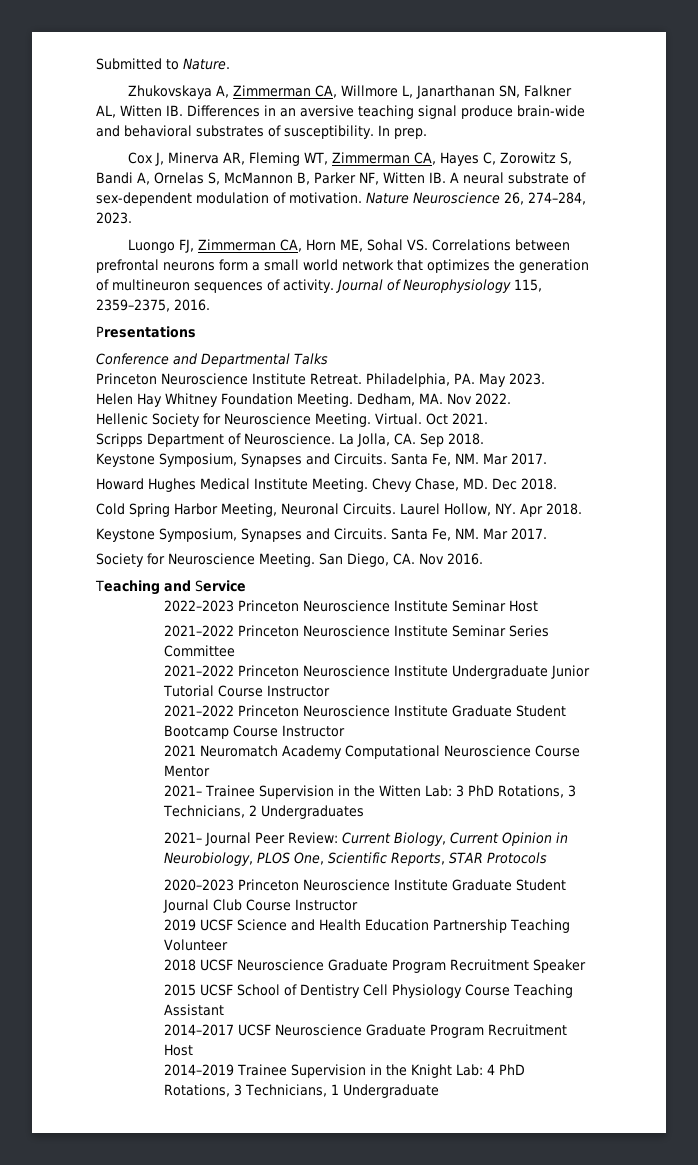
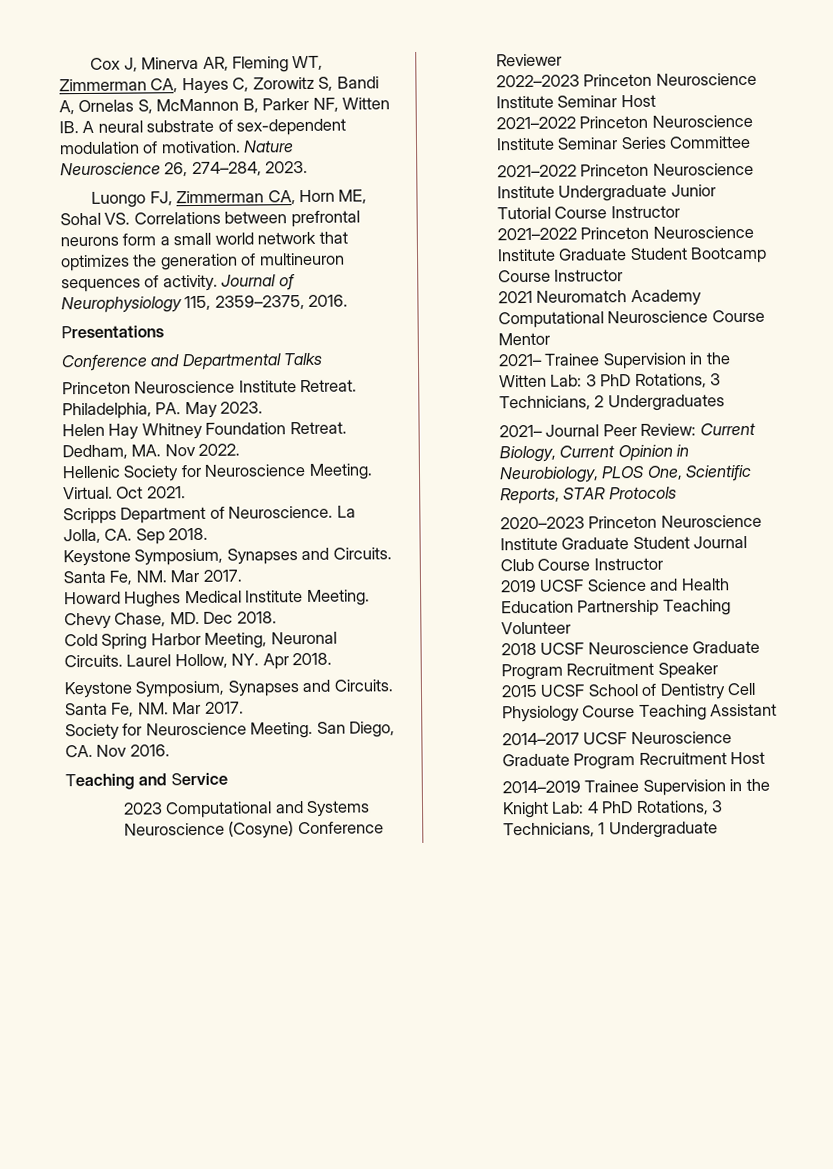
- Submitted to Nature.
- Zhukovskaya A, Zimmerman CA, Willmore L, Janarthanan SN, Falkner AL, Witten IB. Differences in an aversive teaching signal produce brain-wide and behavioral substrates of susceptibility. In prep.
- Helen Hay Whitney Foundation Meeting.
+ Helen Hay Whitney Foundation Retreat.
+ 2023 Computational and Systems Neuroscience (Cosyne) Conference Reviewer

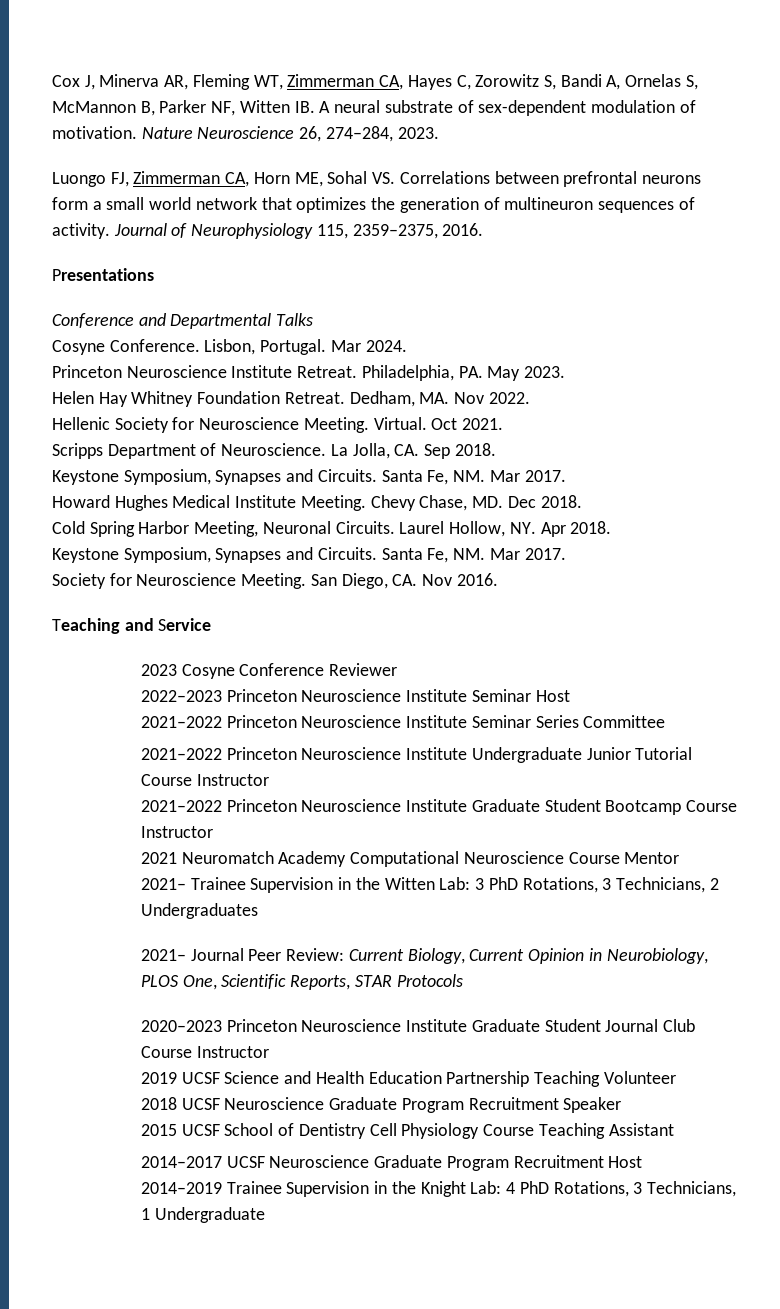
+ Cosyne Conference. Lisbon, Portugal. Mar 2024.
- 2023 Computational and Systems Neuroscience (Cosyne) Conference Reviewer
+ 2023 Cosyne Conference Reviewer

